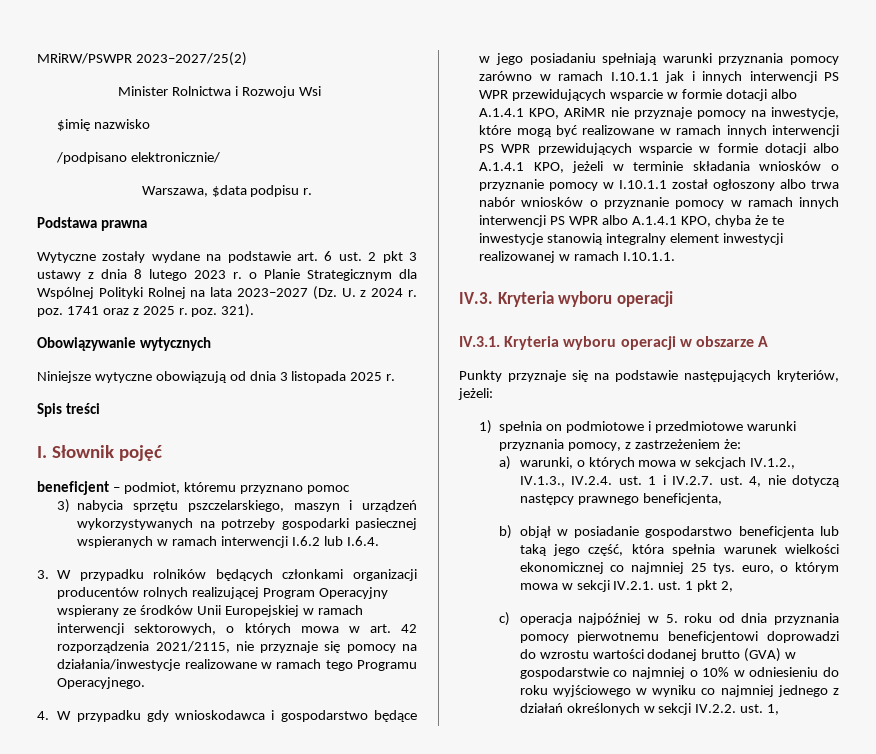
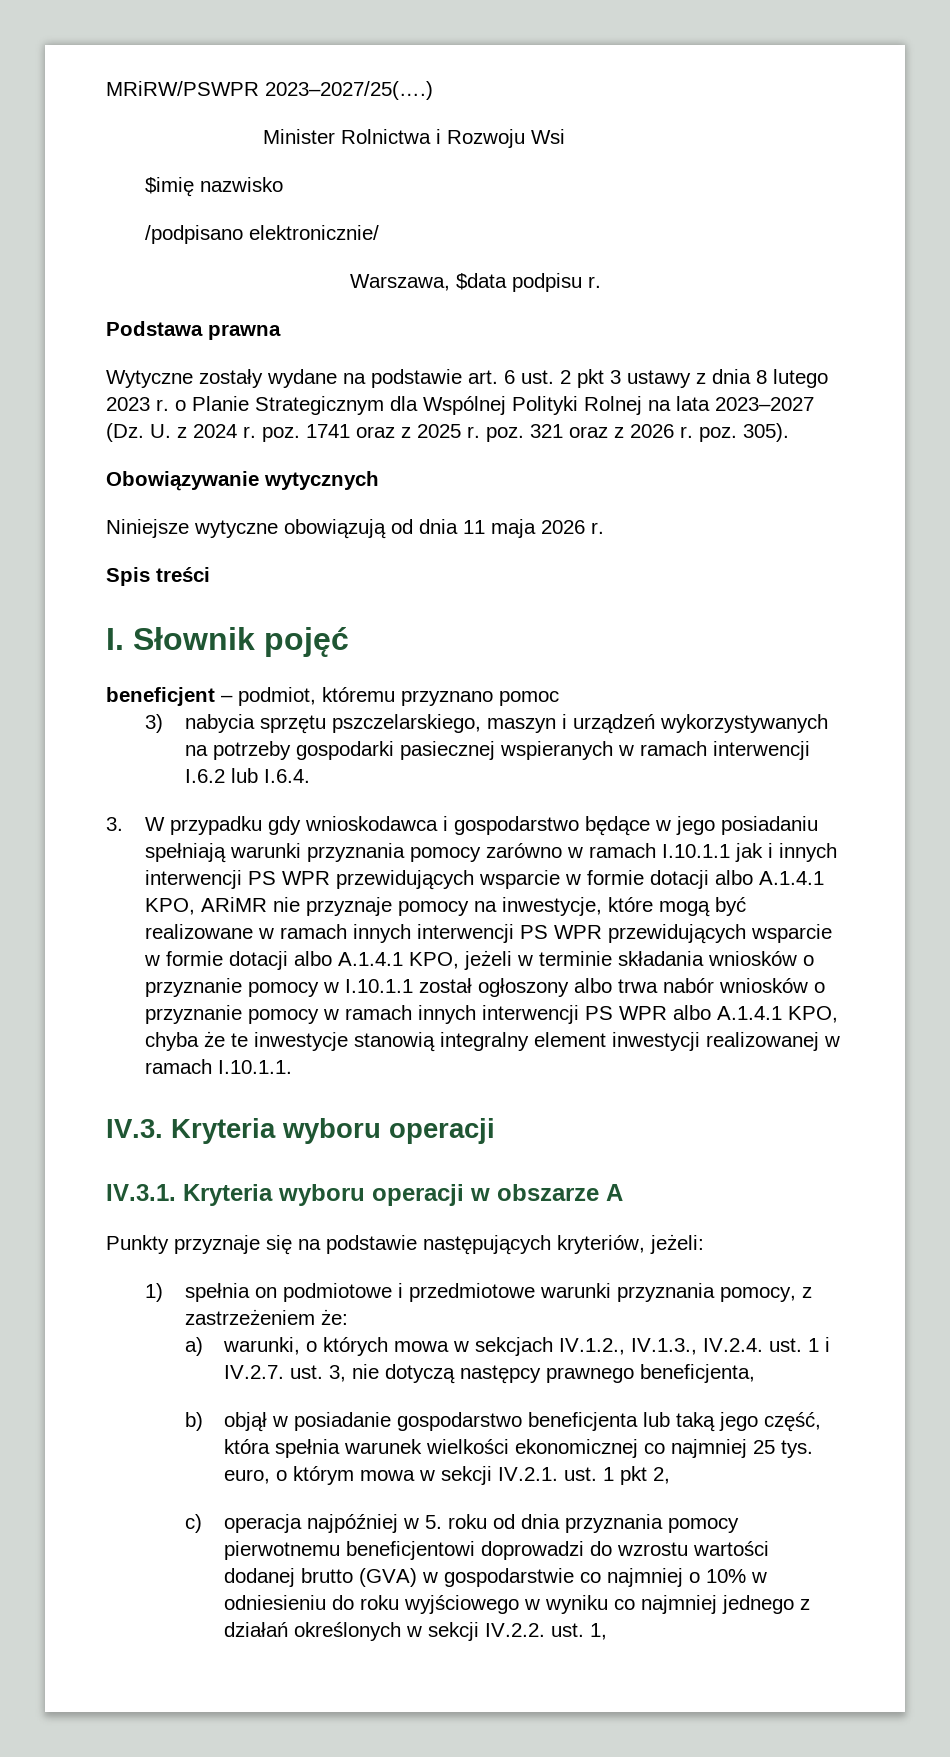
- MRiRW/PSWPR 2023–2027/25(2)
+ MRiRW/PSWPR 2023–2027/25(….)
- Wytyczne zostały wydane na podstawie art. 6 ust. 2 pkt 3 ustawy z dnia 8 lutego 2023 r. o Planie Strategicznym dla Wspólnej Polityki Rolnej na lata 2023–2027 (Dz. U. z 2024 r. poz. 1741 oraz z 2025 r. poz. 321).
+ Wytyczne zostały wydane na podstawie art. 6 ust. 2 pkt 3 ustawy z dnia 8 lutego 2023 r. o Planie Strategicznym dla Wspólnej Polityki Rolnej na lata 2023–2027 (Dz. U. z 2024 r. poz. 1741 oraz z 2025 r. poz. 321 oraz z 2026 r. poz. 305).
- Niniejsze wytyczne obowiązują od dnia 3 listopada 2025 r.
+ Niniejsze wytyczne obowiązują od dnia 11 maja 2026 r.
- 3. W przypadku rolników będących członkami organizacji producentów rolnych realizującej Program Operacyjny wspierany ze środków Unii Europejskiej w ramach interwencji sektorowych, o których mowa w art. 42 rozporządzenia 2021/2115, nie przyznaje się pomocy na działania/inwestycje realizowane w ramach tego Programu Operacyjnego.
- 4. W przypadku gdy wnioskodawca i gospodarstwo będące w jego posiadaniu spełniają warunki przyznania pomocy zarówno w ramach I.10.1.1 jak i innych interwencji PS WPR przewidujących wsparcie w formie dotacji albo A.1.4.1 KPO, ARiMR nie przyznaje pomocy na inwestycje, które mogą być realizowane w ramach innych interwencji PS WPR przewidujących wsparcie w formie dotacji albo A.1.4.1 KPO, jeżeli w terminie składania wniosków o przyznanie pomocy w I.10.1.1 został ogłoszony albo trwa nabór wniosków o przyznanie pomocy w ramach innych interwencji PS WPR albo A.1.4.1 KPO, chyba że te inwestycje stanowią integralny element inwestycji realizowanej w ramach I.10.1.1.
+ 3. W przypadku gdy wnioskodawca i gospodarstwo będące w jego posiadaniu spełniają warunki przyznania pomocy zarówno w ramach I.10.1.1 jak i innych interwencji PS WPR przewidujących wsparcie w formie dotacji albo A.1.4.1 KPO, ARiMR nie przyznaje pomocy na inwestycje, które mogą być realizowane w ramach innych interwencji PS WPR przewidujących wsparcie w formie dotacji albo A.1.4.1 KPO, jeżeli w terminie składania wniosków o przyznanie pomocy w I.10.1.1 został ogłoszony albo trwa nabór wniosków o przyznanie pomocy w ramach innych interwencji PS WPR albo A.1.4.1 KPO, chyba że te inwestycje stanowią integralny element inwestycji realizowanej w ramach I.10.1.1.
- a) warunki, o których mowa w sekcjach IV.1.2., IV.1.3., IV.2.4. ust. 1 i IV.2.7. ust. 4, nie dotyczą następcy prawnego beneficjenta,
+ a) warunki, o których mowa w sekcjach IV.1.2., IV.1.3., IV.2.4. ust. 1 i IV.2.7. ust. 3, nie dotyczą następcy prawnego beneficjenta,

